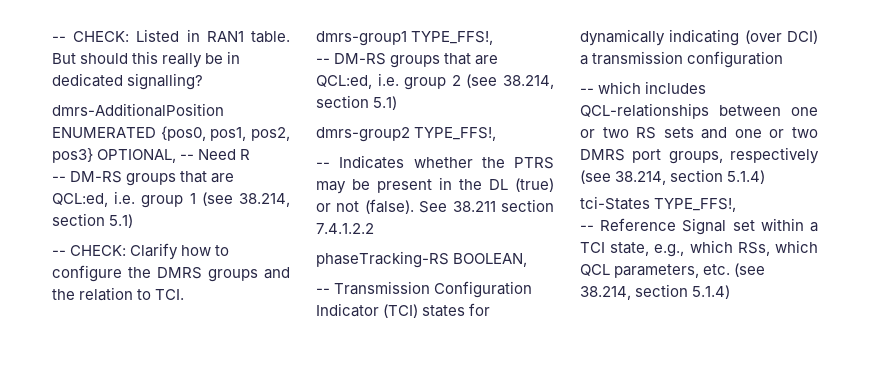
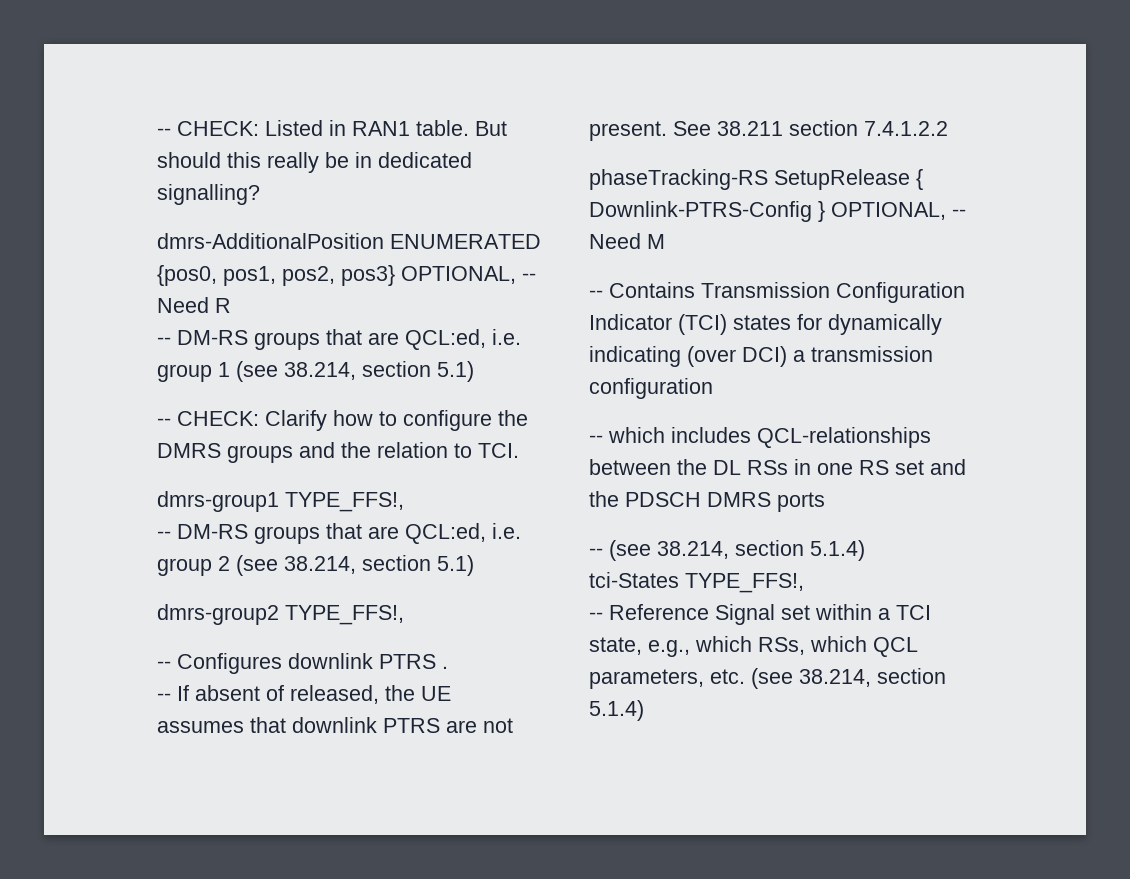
- -- Indicates whether the PTRS may be present in the DL (true) or not (false).
+ -- Configures downlink PTRS .
+ -- If absent of released, the UE assumes that downlink PTRS are not present.
- phaseTracking-RS BOOLEAN,
- -- Transmission Configuration Indicator (TCI) states for dynamically indicating (over DCI) a transmission configuration
+ phaseTracking-RS SetupRelease { Downlink-PTRS-Config } OPTIONAL, -- Need M
+ -- Contains Transmission Configuration Indicator (TCI) states for dynamically indicating (over DCI) a transmission configuration
- -- which includes QCL-relationships between one or two RS sets and one or two DMRS port groups, respectively (see 38.214, section 5.1.4)
+ -- which includes QCL-relationships between the DL RSs in one RS set and the PDSCH DMRS ports
+ -- (see 38.214, section 5.1.4)

